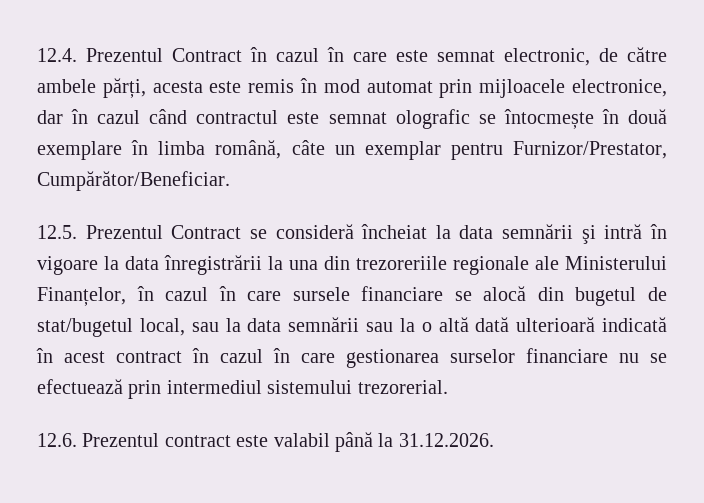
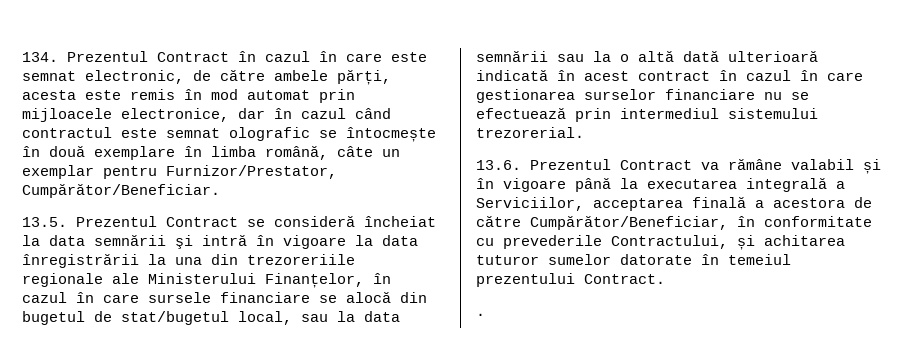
- 12.4. Prezentul Contract în cazul în care este semnat electronic, de către ambele părți, acesta este remis în mod automat prin mijloacele electronice, dar în cazul când contractul este semnat olografic se întocmește în două exemplare în limba română, câte un exemplar pentru Furnizor/Prestator, Cumpărător/Beneficiar.
+ 134. Prezentul Contract în cazul în care este semnat electronic, de către ambele părți, acesta este remis în mod automat prin mijloacele electronice, dar în cazul când contractul este semnat olografic se întocmește în două exemplare în limba română, câte un exemplar pentru Furnizor/Prestator, Cumpărător/Beneficiar.
- 12.5. Prezentul Contract se consideră încheiat la data semnării şi intră în vigoare la data înregistrării la una din trezoreriile regionale ale Ministerului Finanțelor, în cazul în care sursele financiare se alocă din bugetul de stat/bugetul local, sau la data semnării sau la o altă dată ulterioară indicată în acest contract în cazul în care gestionarea surselor financiare nu se efectuează prin intermediul sistemului trezorerial.
+ 13.5. Prezentul Contract se consideră încheiat la data semnării şi intră în vigoare la data înregistrării la una din trezoreriile regionale ale Ministerului Finanțelor, în cazul în care sursele financiare se alocă din bugetul de stat/bugetul local, sau la data semnării sau la o altă dată ulterioară indicată în acest contract în cazul în care gestionarea surselor financiare nu se efectuează prin intermediul sistemului trezorerial.
- 12.6. Prezentul contract este valabil până la 31.12.2026.
+ 13.6. Prezentul Contract va rămâne valabil și în vigoare până la executarea integrală a Serviciilor, acceptarea finală a acestora de către Cumpărător/Beneficiar, în conformitate cu prevederile Contractului, și achitarea tuturor sumelor datorate în temeiul prezentului Contract.
+ .

